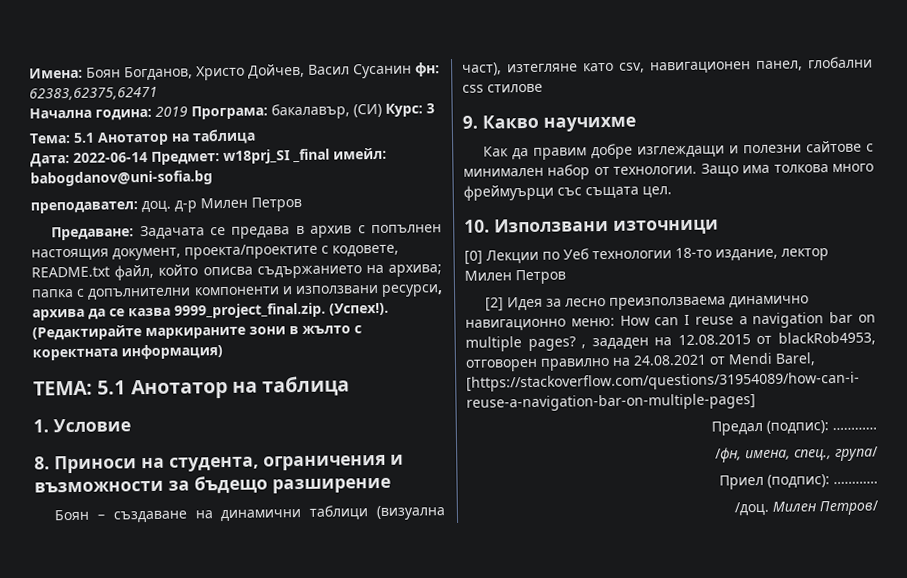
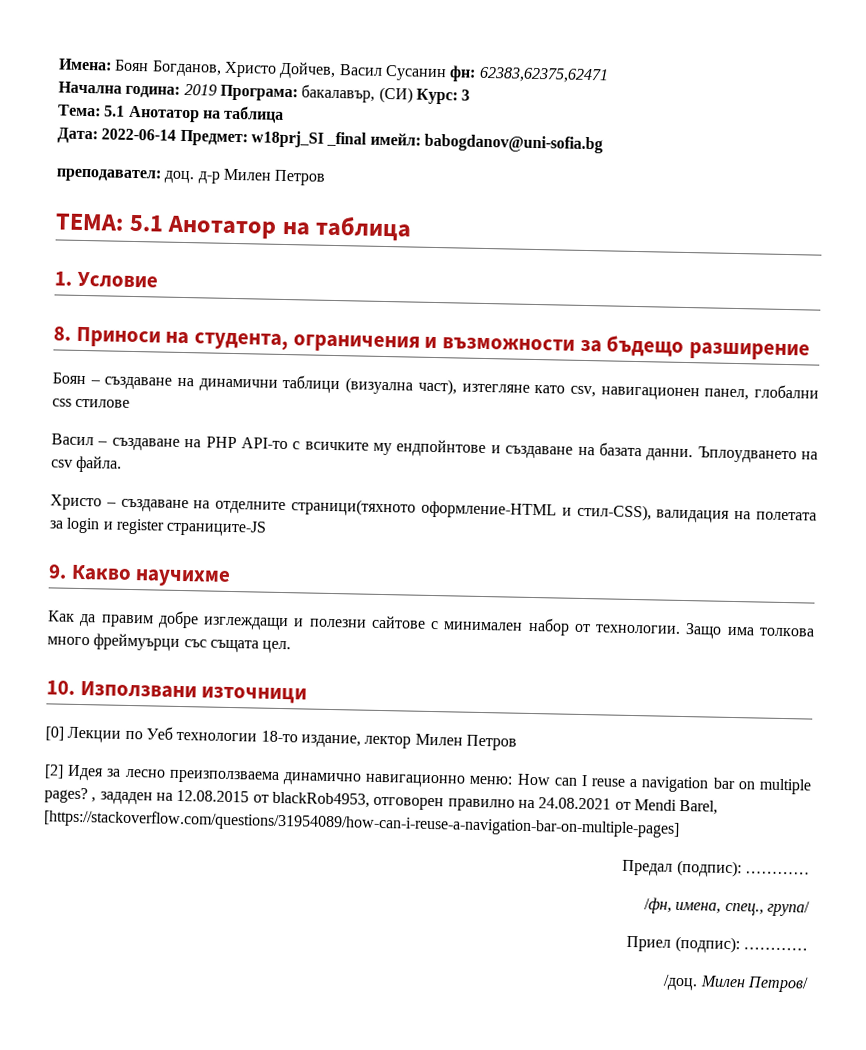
- Предаване: Задачата се предава в архив с попълнен настоящия документ, проекта/проектите с кодовете, README.txt файл, който описва съдържанието на архива; папка с допълнителни компоненти и използвани ресурси, архива да се казва 9999_project_final.zip. (Успех!). (Редактирайте маркираните зони в жълто с коректната информация)
+ Васил – създаване на PHP API-то с всичките му ендпойнтове и създаване на базата данни. Ъплоудването на csv файла.
+ Христо – създаване на отделните страници(тяхното оформление-HTML и стил-CSS), валидация на полетата за login и register страниците-JS

